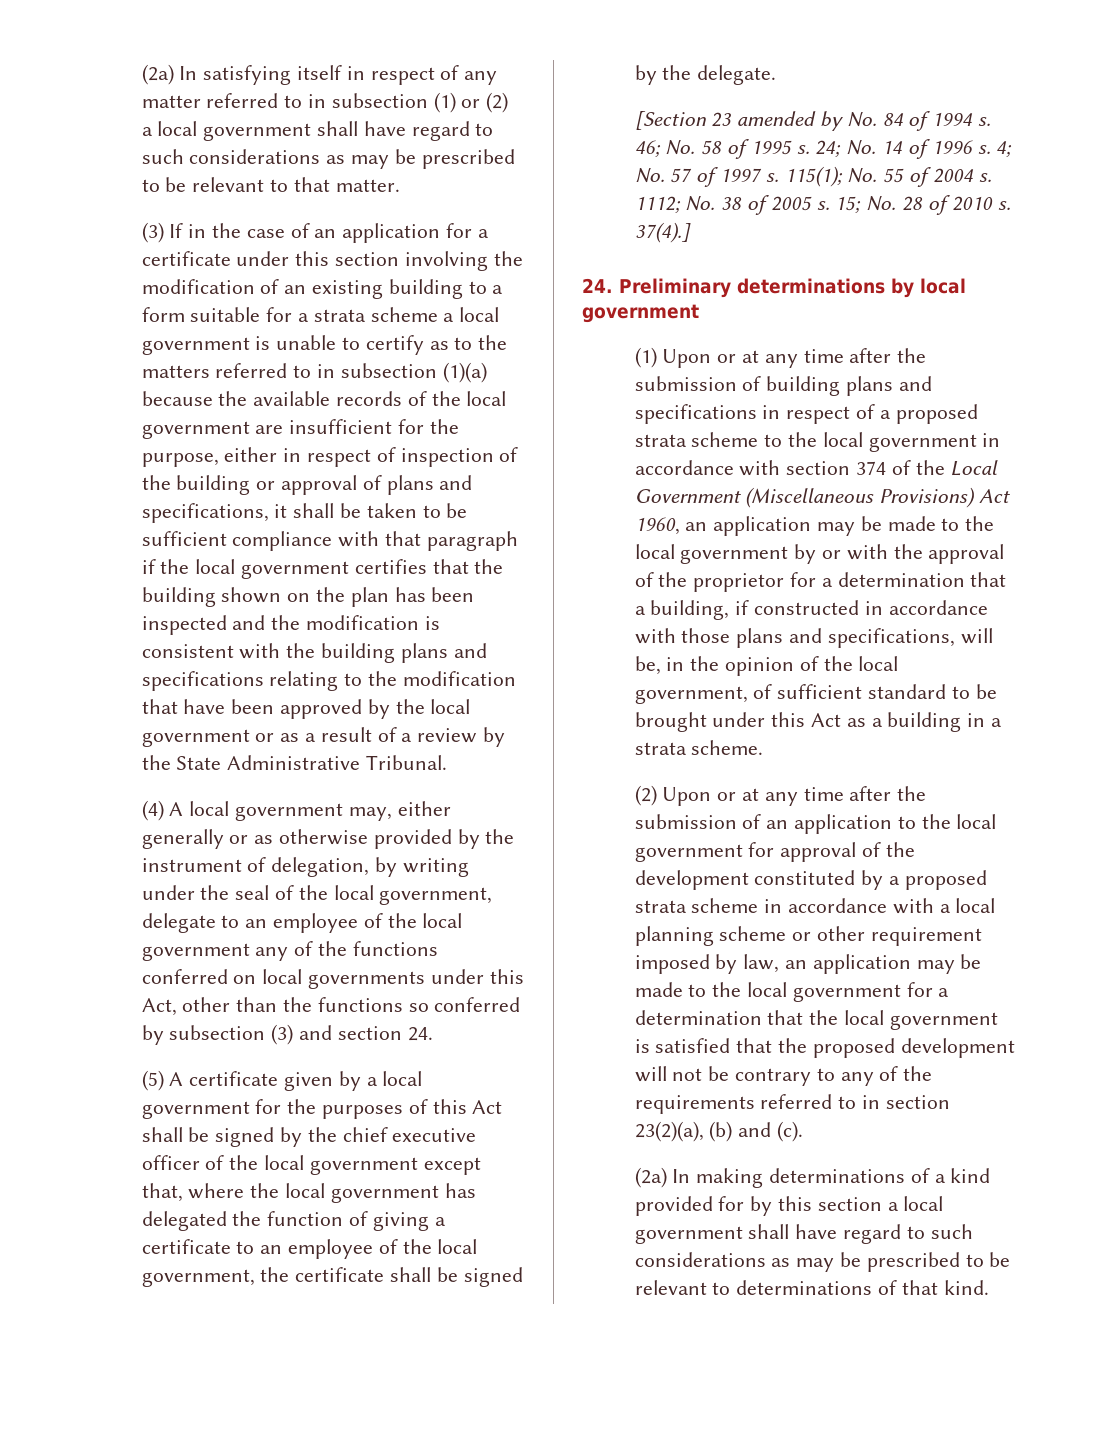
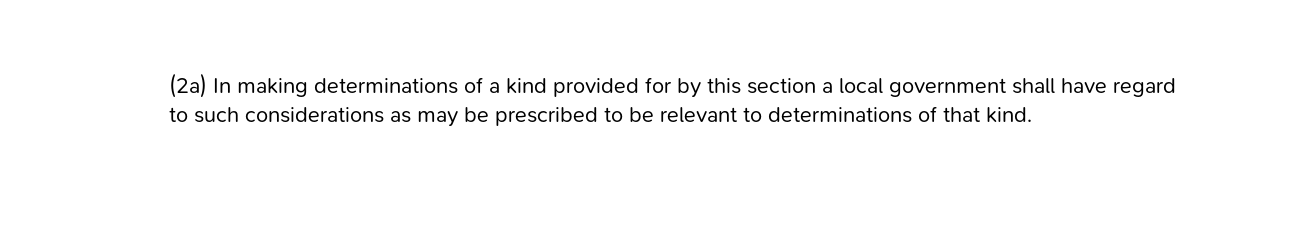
- (2a) In satisfying itself in respect of any matter referred to in subsection (1) or (2) a local government shall have regard to such considerations as may be prescribed to be relevant to that matter.
- (3) If in the case of an application for a certificate under this section involving the modification of an existing building to a form suitable for a strata scheme a local government is unable to certify as to the matters referred to in subsection (1)(a) because the available records of the local government are insufficient for the purpose, either in respect of inspection of the building or approval of plans and specifications, it shall be taken to be sufficient compliance with that paragraph if the local government certifies that the building shown on the plan has been inspected and the modification is consistent with the building plans and specifications relating to the modification that have been approved by the local government or as a result of a review by the State Administrative Tribunal.
- (4) A local government may, either generally or as otherwise provided by the instrument of delegation, by writing under the seal of the local government, delegate to an employee of the local government any of the functions conferred on local governments under this Act, other than the functions so conferred by subsection (3) and section 24.
- (5) A certificate given by a local government for the purposes of this Act shall be signed by the chief executive officer of the local government except that, where the local government has delegated the function of giving a certificate to an employee of the local government, the certificate shall be signed by the delegate.
- [Section 23 amended by No. 84 of 1994 s. 46; No. 58 of 1995 s. 24; No. 14 of 1996 s. 4; No. 57 of 1997 s. 115(1); No. 55 of 2004 s. 1112; No. 38 of 2005 s. 15; No. 28 of 2010 s. 37(4).]
- 24. Preliminary determinations by local government
- (1) Upon or at any time after the submission of building plans and specifications in respect of a proposed strata scheme to the local government in accordance with section 374 of the Local Government (Miscellaneous Provisions) Act 1960, an application may be made to the local government by or with the approval of the proprietor for a determination that a building, if constructed in accordance with those plans and specifications, will be, in the opinion of the local government, of sufficient standard to be brought under this Act as a building in a strata scheme.
- (2) Upon or at any time after the submission of an application to the local government for approval of the development constituted by a proposed strata scheme in accordance with a local planning scheme or other requirement imposed by law, an application may be made to the local government for a determination that the local government is satisfied that the proposed development will not be contrary to any of the requirements referred to in section 23(2)(a), (b) and (c).

